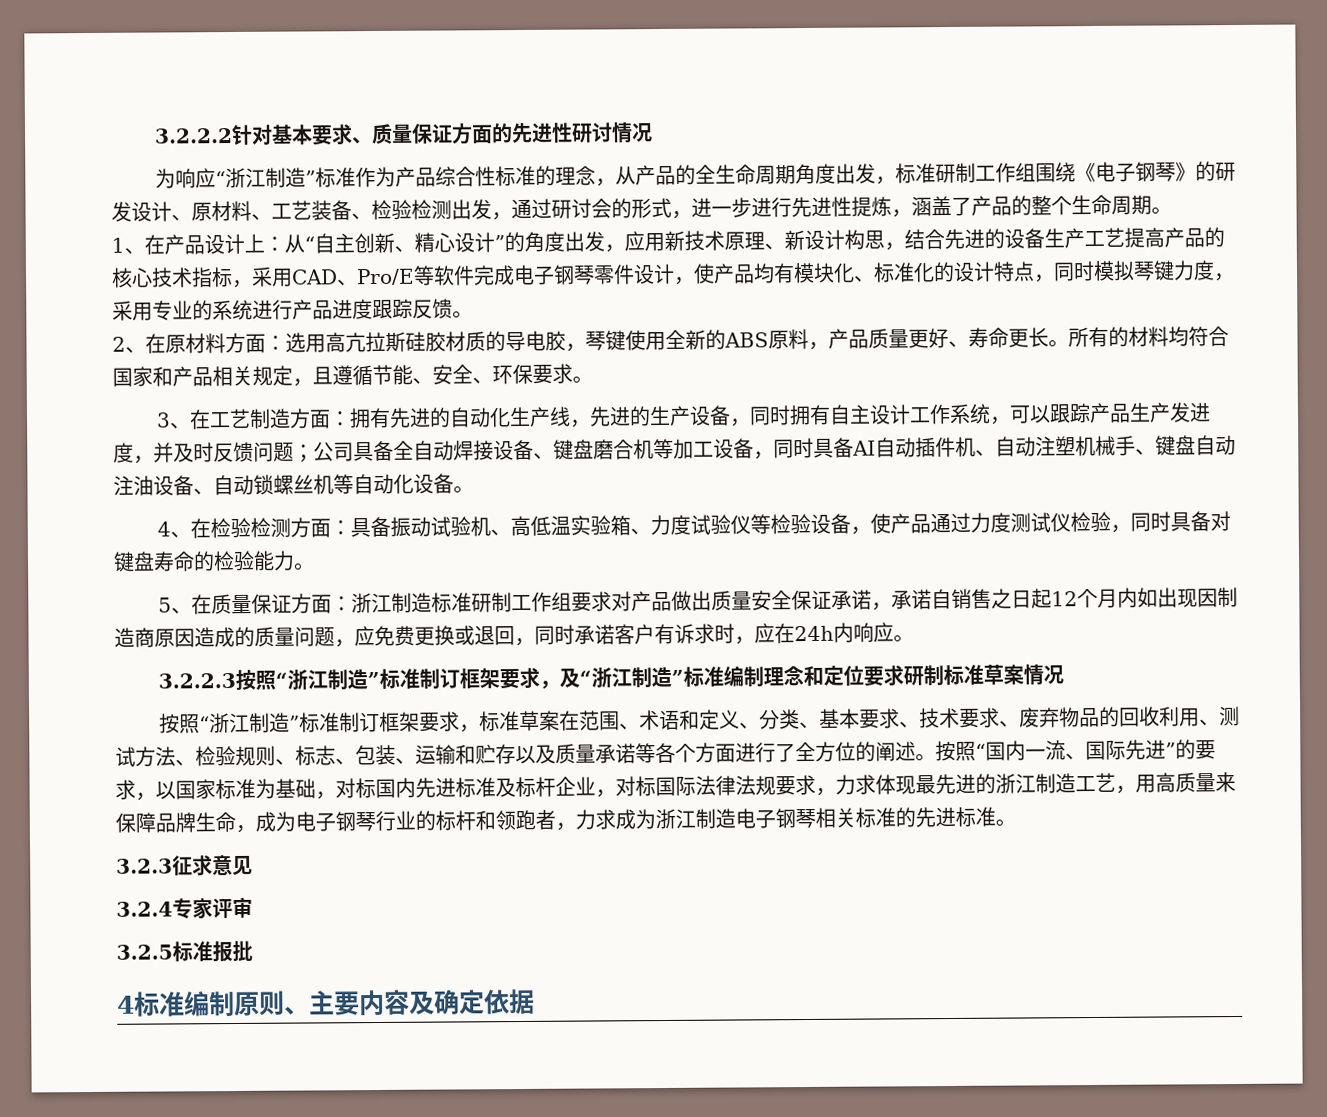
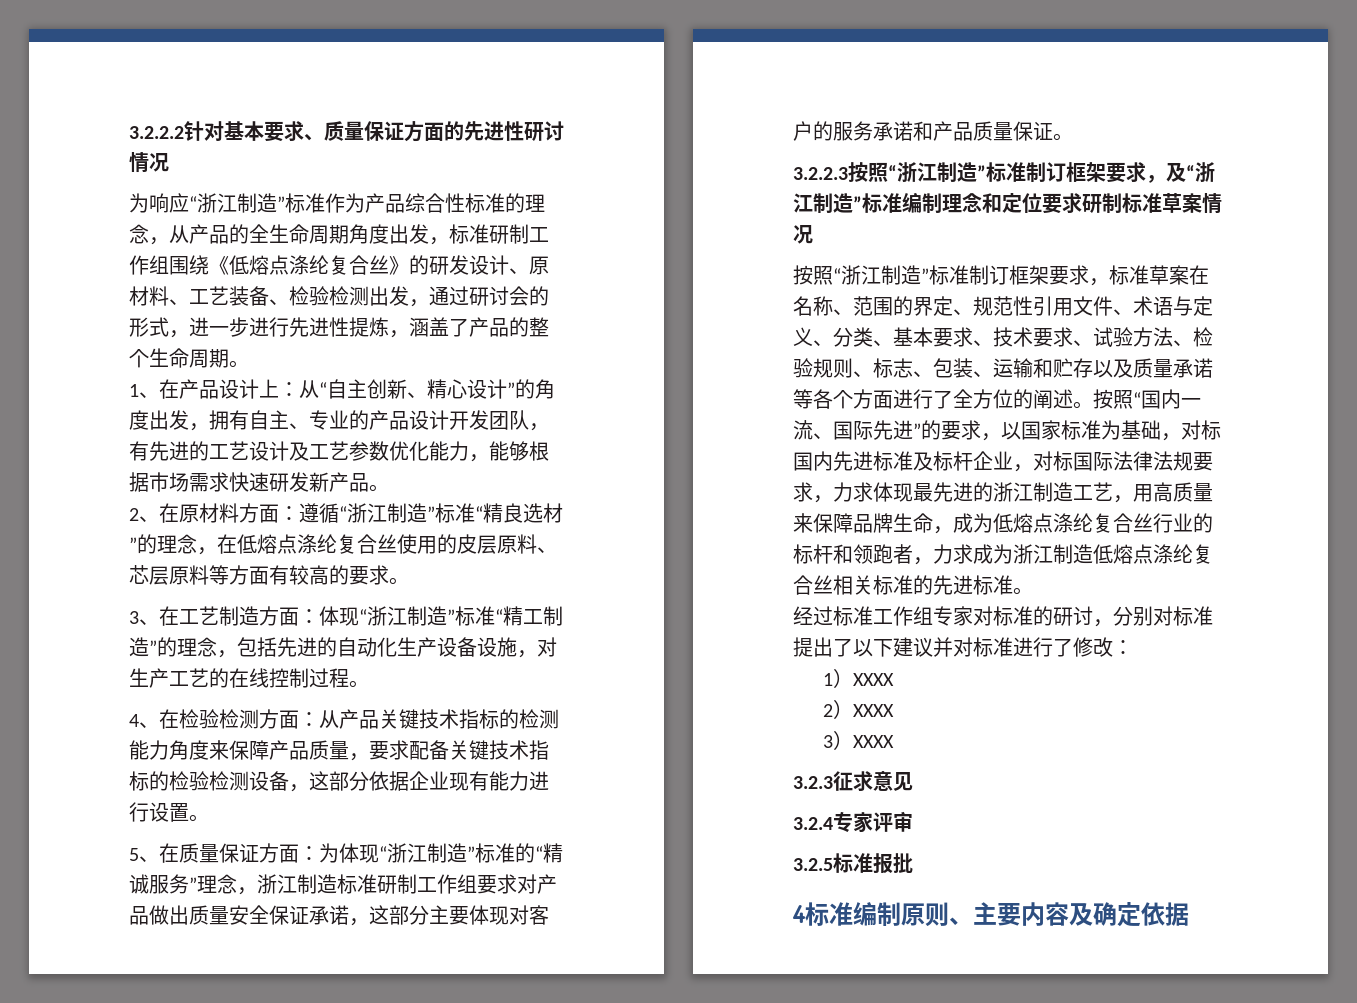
- 为响应“浙江制造”标准作为产品综合性标准的理念，从产品的全生命周期角度出发，标准研制工作组围绕《电子钢琴》的研发设计、原材料、工艺装备、检验检测出发，通过研讨会的形式，进一步进行先进性提炼，涵盖了产品的整个生命周期。
+ 为响应“浙江制造”标准作为产品综合性标准的理念，从产品的全生命周期角度出发，标准研制工作组围绕《低熔点涤纶复合丝》的研发设计、原材料、工艺装备、检验检测出发，通过研讨会的形式，进一步进行先进性提炼，涵盖了产品的整个生命周期。
- 1、在产品设计上：从“自主创新、精心设计”的角度出发，应用新技术原理、新设计构思，结合先进的设备生产工艺提高产品的核心技术指标，采用CAD、Pro/E等软件完成电子钢琴零件设计，使产品均有模块化、标准化的设计特点，同时模拟琴键力度，采用专业的系统进行产品进度跟踪反馈。
+ 1、在产品设计上：从“自主创新、精心设计”的角度出发，拥有自主、专业的产品设计开发团队，有先进的工艺设计及工艺参数优化能力，能够根据市场需求快速研发新产品。
- 2、在原材料方面：选用高亢拉斯硅胶材质的导电胶，琴键使用全新的ABS原料，产品质量更好、寿命更长。所有的材料均符合国家和产品相关规定，且遵循节能、安全、环保要求。
+ 2、在原材料方面：遵循“浙江制造”标准“精良选材”的理念，在低熔点涤纶复合丝使用的皮层原料、芯层原料等方面有较高的要求。
- 3、在工艺制造方面：拥有先进的自动化生产线，先进的生产设备，同时拥有自主设计工作系统，可以跟踪产品生产发进度，并及时反馈问题；公司具备全自动焊接设备、键盘磨合机等加工设备，同时具备AI自动插件机、自动注塑机械手、键盘自动注油设备、自动锁螺丝机等自动化设备。
+ 3、在工艺制造方面：体现“浙江制造”标准“精工制造”的理念，包括先进的自动化生产设备设施，对生产工艺的在线控制过程。
- 4、在检验检测方面：具备振动试验机、高低温实验箱、力度试验仪等检验设备，使产品通过力度测试仪检验，同时具备对键盘寿命的检验能力。
+ 4、在检验检测方面：从产品关键技术指标的检测能力角度来保障产品质量，要求配备关键技术指标的检验检测设备，这部分依据企业现有能力进行设置。
- 5、在质量保证方面：浙江制造标准研制工作组要求对产品做出质量安全保证承诺，承诺自销售之日起12个月内如出现因制造商原因造成的质量问题，应免费更换或退回，同时承诺客户有诉求时，应在24h内响应。
+ 5、在质量保证方面：为体现“浙江制造”标准的“精诚服务”理念，浙江制造标准研制工作组要求对产品做出质量安全保证承诺，这部分主要体现对客户的服务承诺和产品质量保证。
- 按照“浙江制造”标准制订框架要求，标准草案在范围、术语和定义、分类、基本要求、技术要求、废弃物品的回收利用、测试方法、检验规则、标志、包装、运输和贮存以及质量承诺等各个方面进行了全方位的阐述。
+ 按照“浙江制造”标准制订框架要求，标准草案在名称、范围的界定、规范性引用文件、术语与定义、分类、基本要求、技术要求、试验方法、检验规则、标志、包装、运输和贮存以及质量承诺等各个方面进行了全方位的阐述。
- 按照“国内一流、国际先进”的要求，以国家标准为基础，对标国内先进标准及标杆企业，对标国际法律法规要求，力求体现最先进的浙江制造工艺，用高质量来保障品牌生命，成为电子钢琴行业的标杆和领跑者，力求成为浙江制造电子钢琴相关标准的先进标准。
+ 按照“国内一流、国际先进”的要求，以国家标准为基础，对标国内先进标准及标杆企业，对标国际法律法规要求，力求体现最先进的浙江制造工艺，用高质量来保障品牌生命，成为低熔点涤纶复合丝行业的标杆和领跑者，力求成为浙江制造低熔点涤纶复合丝相关标准的先进标准。
+ 经过标准工作组专家对标准的研讨，分别对标准提出了以下建议并对标准进行了修改：
+ 1）XXXX
+ 2）XXXX
+ 3）XXXX

